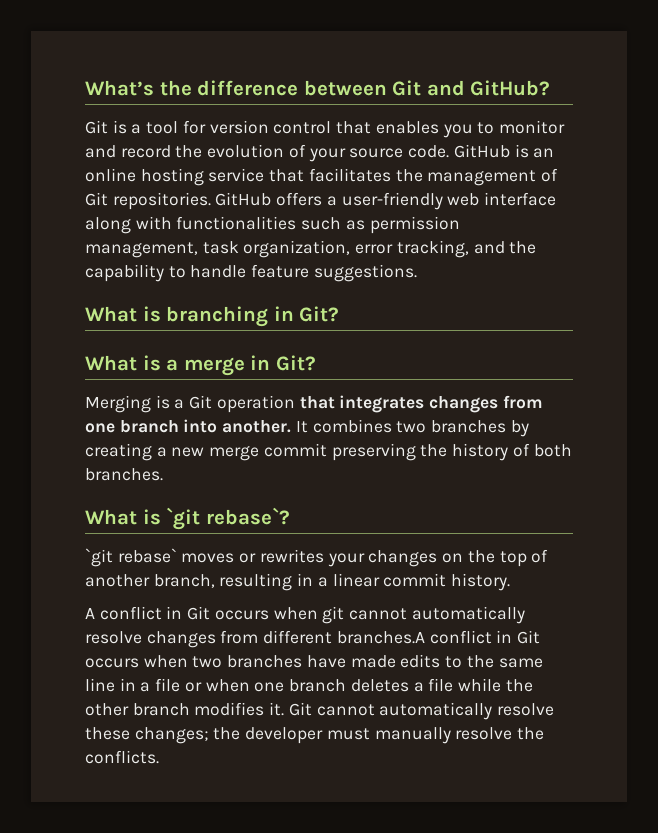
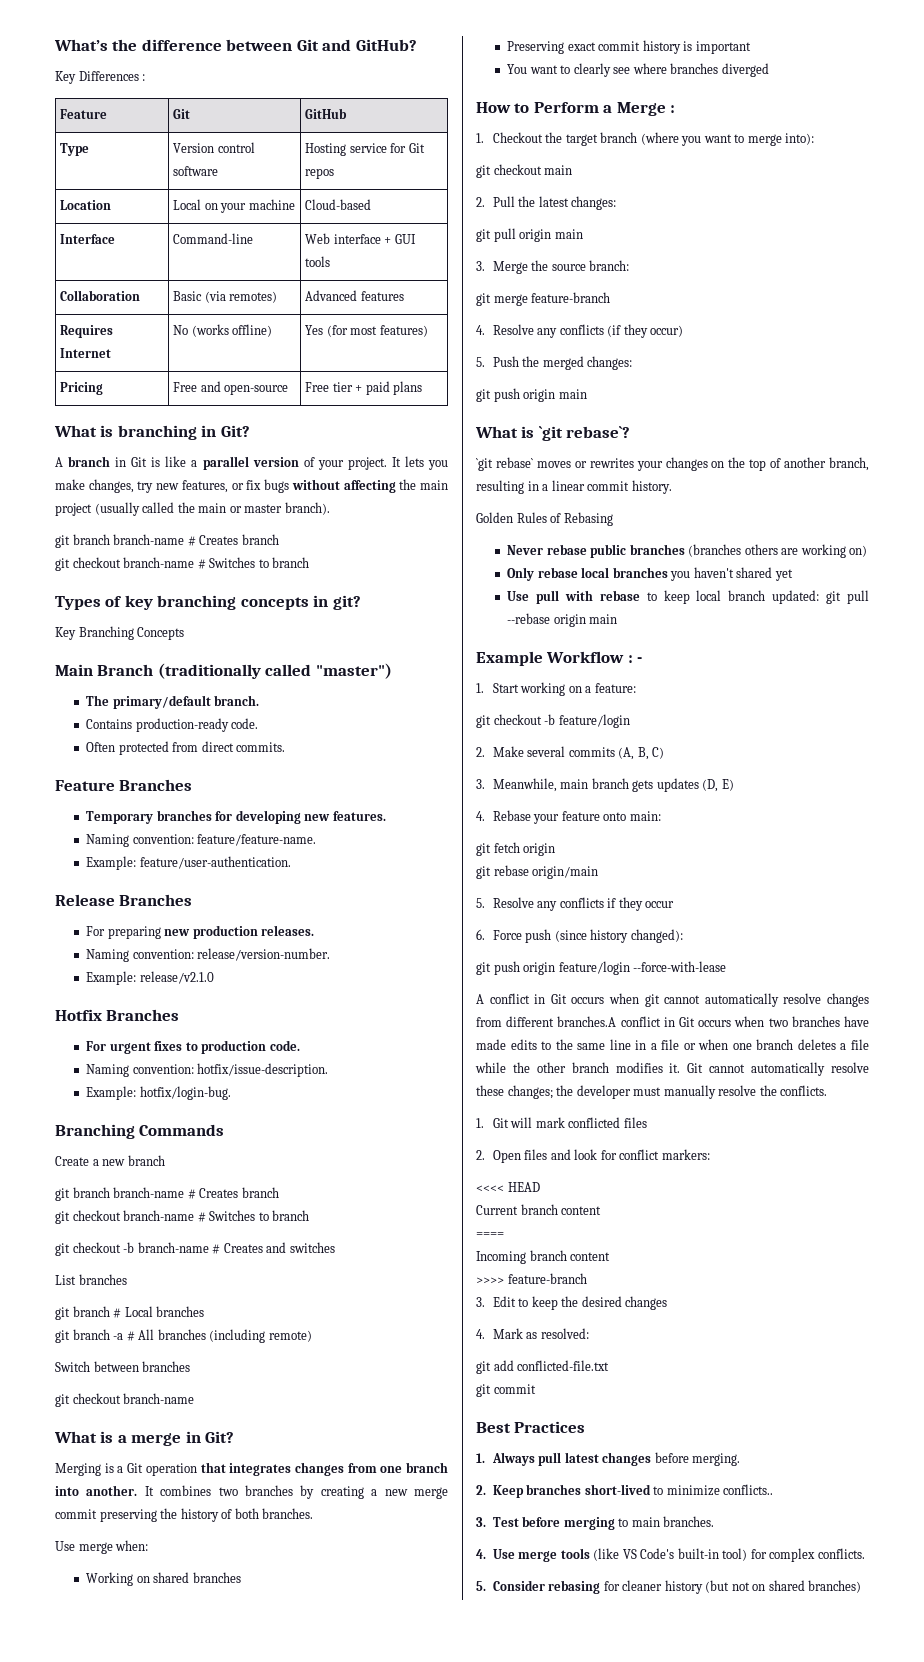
- Git is a tool for version control that enables you to monitor and record the evolution of your source code. GitHub is an online hosting service that facilitates the management of Git repositories. GitHub offers a user-friendly web interface along with functionalities such as permission management, task organization, error tracking, and the capability to handle feature suggestions.
+ Key Differences :
+ Feature | Git | GitHub
+ Type | Version control software | Hosting service for Git repos
+ Location | Local on your machine | Cloud-based
+ Interface | Command-line | Web interface + GUI tools
+ Collaboration | Basic (via remotes) | Advanced features
+ Requires Internet | No (works offline) | Yes (for most features)
+ Pricing | Free and open-source | Free tier + paid plans
+ A branch in Git is like a parallel version of your project. It lets you make changes, try new features, or fix bugs without affecting the main project (usually called the main or master branch).
+ git branch branch-name # Creates branch
+ git checkout branch-name # Switches to branch
+ Types of key branching concepts in git?
+ Key Branching Concepts
+ Main Branch (traditionally called "master")
+ The primary/default branch.
+ Contains production-ready code.
+ Often protected from direct commits.
+ Feature Branches
+ Temporary branches for developing new features.
+ Naming convention: feature/feature-name.
+ Example: feature/user-authentication.
+ Release Branches
+ For preparing new production releases.
+ Naming convention: release/version-number.
+ Example: release/v2.1.0
+ Hotfix Branches
+ For urgent fixes to production code.
+ Naming convention: hotfix/issue-description.
+ Example: hotfix/login-bug.
+ Branching Commands
+ Create a new branch
+ git branch branch-name # Creates branch
+ git checkout branch-name # Switches to branch
+ git checkout -b branch-name # Creates and switches
+ List branches
+ git branch # Local branches
+ git branch -a # All branches (including remote)
+ Switch between branches
+ git checkout branch-name
+ Use merge when:
+ Working on shared branches
+ Preserving exact commit history is important
+ You want to clearly see where branches diverged
+ How to Perform a Merge :
+ 1. Checkout the target branch (where you want to merge into):
+ git checkout main
+ 2. Pull the latest changes:
+ git pull origin main
+ 3. Merge the source branch:
+ git merge feature-branch
+ 4. Resolve any conflicts (if they occur)
+ 5. Push the merged changes:
+ git push origin main
+ Golden Rules of Rebasing
+ Never rebase public branches (branches others are working on)
+ Only rebase local branches you haven't shared yet
+ Use pull with rebase to keep local branch updated: git pull --rebase origin main
+ Example Workflow : -
+ 1. Start working on a feature:
+ git checkout -b feature/login
+ 2. Make several commits (A, B, C)
+ 3. Meanwhile, main branch gets updates (D, E)
+ 4. Rebase your feature onto main:
+ git fetch origin
+ git rebase origin/main
+ 5. Resolve any conflicts if they occur
+ 6. Force push (since history changed):
+ git push origin feature/login --force-with-lease
+ 1. Git will mark conflicted files
+ 2. Open files and look for conflict markers:
+ <<<< HEAD
+ Current branch content
+ ====
+ Incoming branch content
+ >>>> feature-branch
+ 3. Edit to keep the desired changes
+ 4. Mark as resolved:
+ git add conflicted-file.txt
+ git commit
+ Best Practices
+ 1. Always pull latest changes before merging.
+ 2. Keep branches short-lived to minimize conflicts..
+ 3. Test before merging to main branches.
+ 4. Use merge tools (like VS Code's built-in tool) for complex conflicts.
+ 5. Consider rebasing for cleaner history (but not on shared branches)

